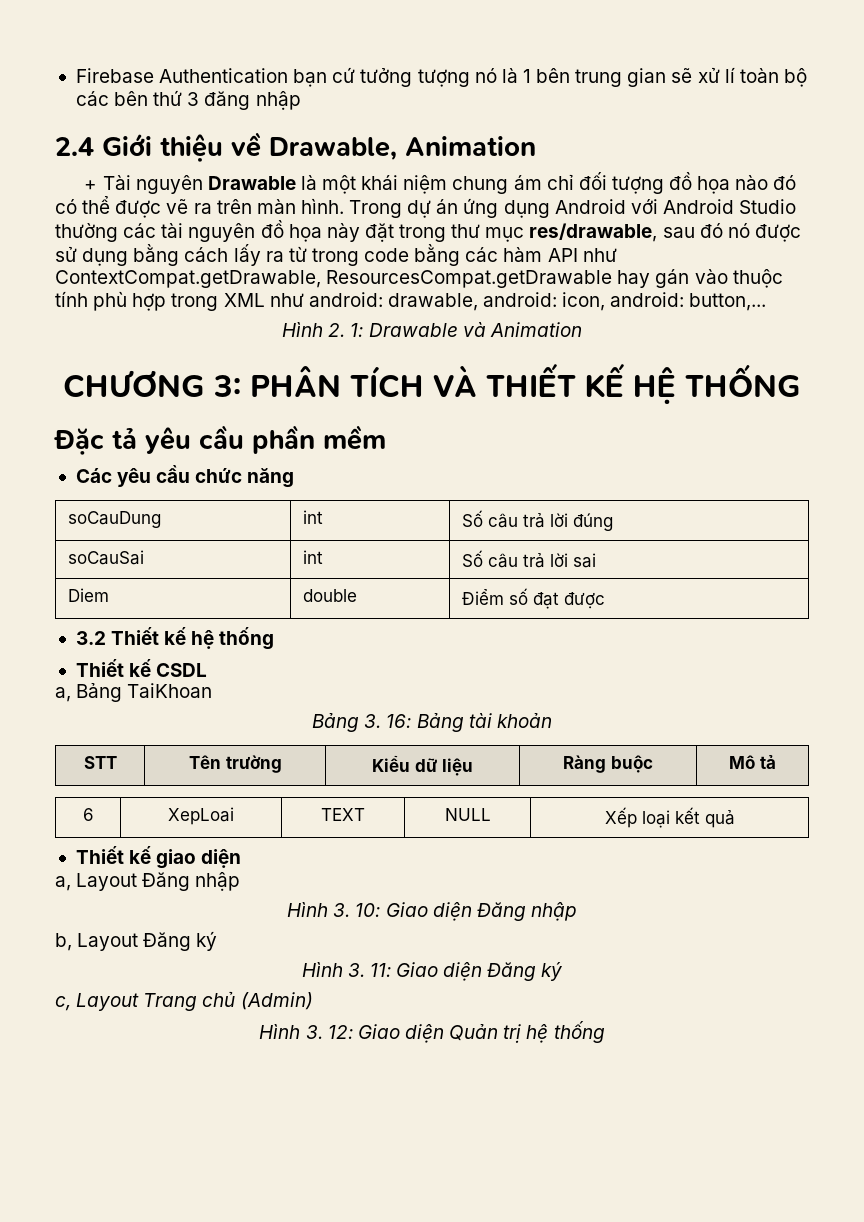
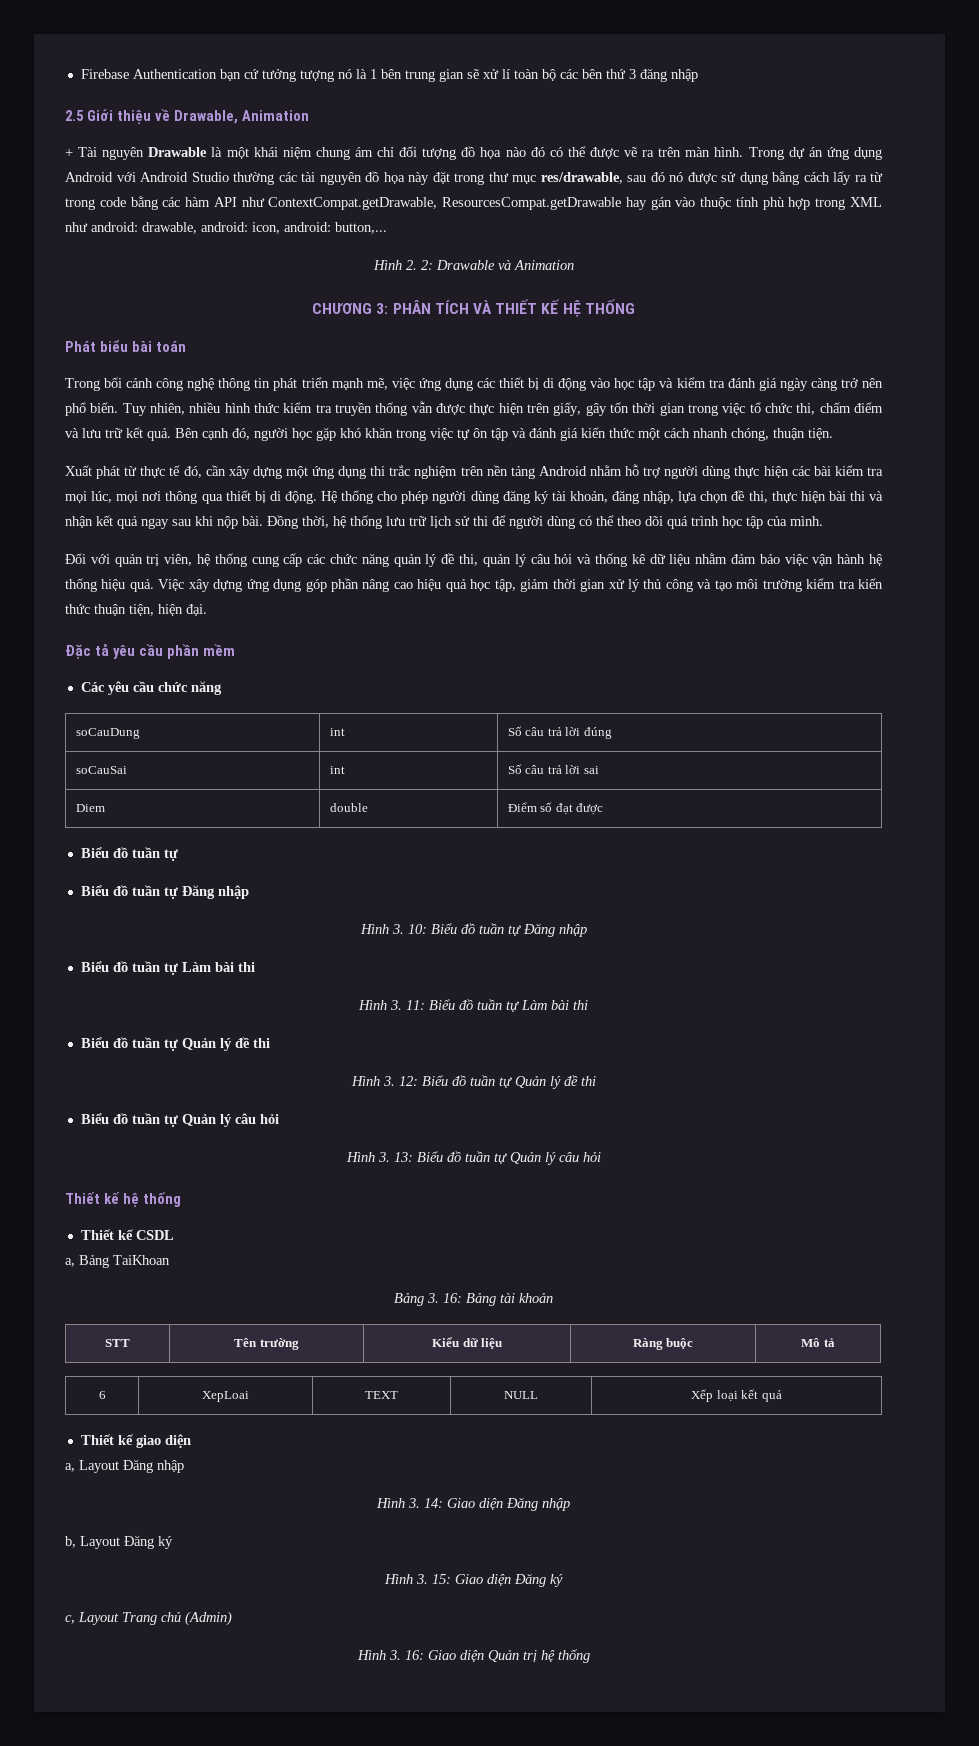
- 2.4 Giới thiệu về Drawable, Animation
+ 2.5 Giới thiệu về Drawable, Animation
- Hình 2. 1: Drawable và Animation
+ Hình 2. 2: Drawable và Animation
+ Phát biểu bài toán
+ Trong bối cảnh công nghệ thông tin phát triển mạnh mẽ, việc ứng dụng các thiết bị di động vào học tập và kiểm tra đánh giá ngày càng trở nên phổ biến. Tuy nhiên, nhiều hình thức kiểm tra truyền thống vẫn được thực hiện trên giấy, gây tốn thời gian trong việc tổ chức thi, chấm điểm và lưu trữ kết quả. Bên cạnh đó, người học gặp khó khăn trong việc tự ôn tập và đánh giá kiến thức một cách nhanh chóng, thuận tiện.
+ Xuất phát từ thực tế đó, cần xây dựng một ứng dụng thi trắc nghiệm trên nền tảng Android nhằm hỗ trợ người dùng thực hiện các bài kiểm tra mọi lúc, mọi nơi thông qua thiết bị di động. Hệ thống cho phép người dùng đăng ký tài khoản, đăng nhập, lựa chọn đề thi, thực hiện bài thi và nhận kết quả ngay sau khi nộp bài. Đồng thời, hệ thống lưu trữ lịch sử thi để người dùng có thể theo dõi quá trình học tập của mình.
+ Đối với quản trị viên, hệ thống cung cấp các chức năng quản lý đề thi, quản lý câu hỏi và thống kê dữ liệu nhằm đảm bảo việc vận hành hệ thống hiệu quả. Việc xây dựng ứng dụng góp phần nâng cao hiệu quả học tập, giảm thời gian xử lý thủ công và tạo môi trường kiểm tra kiến thức thuận tiện, hiện đại.
  Diem | double | Điểm số đạt được
- 3.2 Thiết kế hệ thống
+ Biểu đồ tuần tự
+ Biểu đồ tuần tự Đăng nhập
+ Hình 3. 10: Biểu đồ tuần tự Đăng nhập
+ Biểu đồ tuần tự Làm bài thi
+ Hình 3. 11: Biểu đồ tuần tự Làm bài thi
+ Biểu đồ tuần tự Quản lý đề thi
+ Hình 3. 12: Biểu đồ tuần tự Quản lý đề thi
+ Biểu đồ tuần tự Quản lý câu hỏi
+ Hình 3. 13: Biểu đồ tuần tự Quản lý câu hỏi
+ Thiết kế hệ thống
- Hình 3. 10: Giao diện Đăng nhập
+ Hình 3. 14: Giao diện Đăng nhập
- Hình 3. 11: Giao diện Đăng ký
+ Hình 3. 15: Giao diện Đăng ký
- Hình 3. 12: Giao diện Quản trị hệ thống
+ Hình 3. 16: Giao diện Quản trị hệ thống

